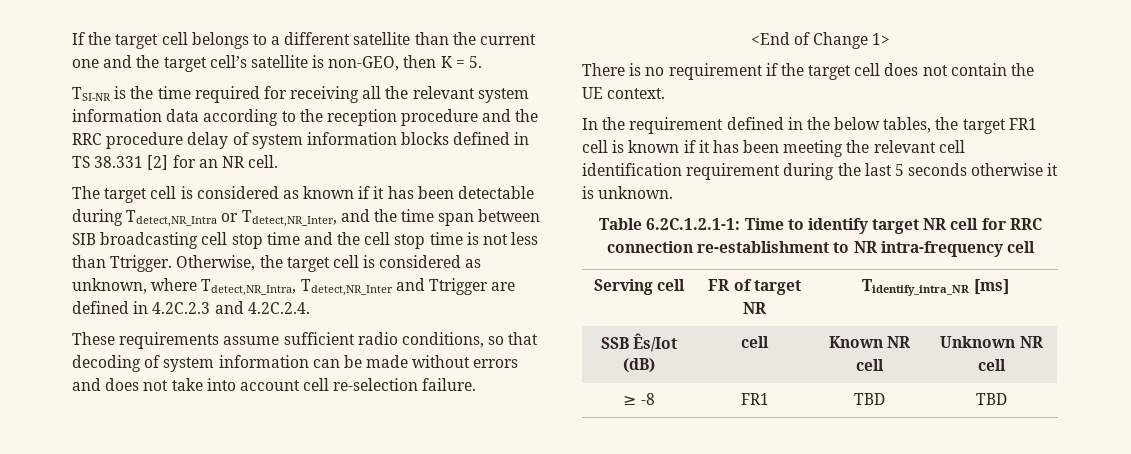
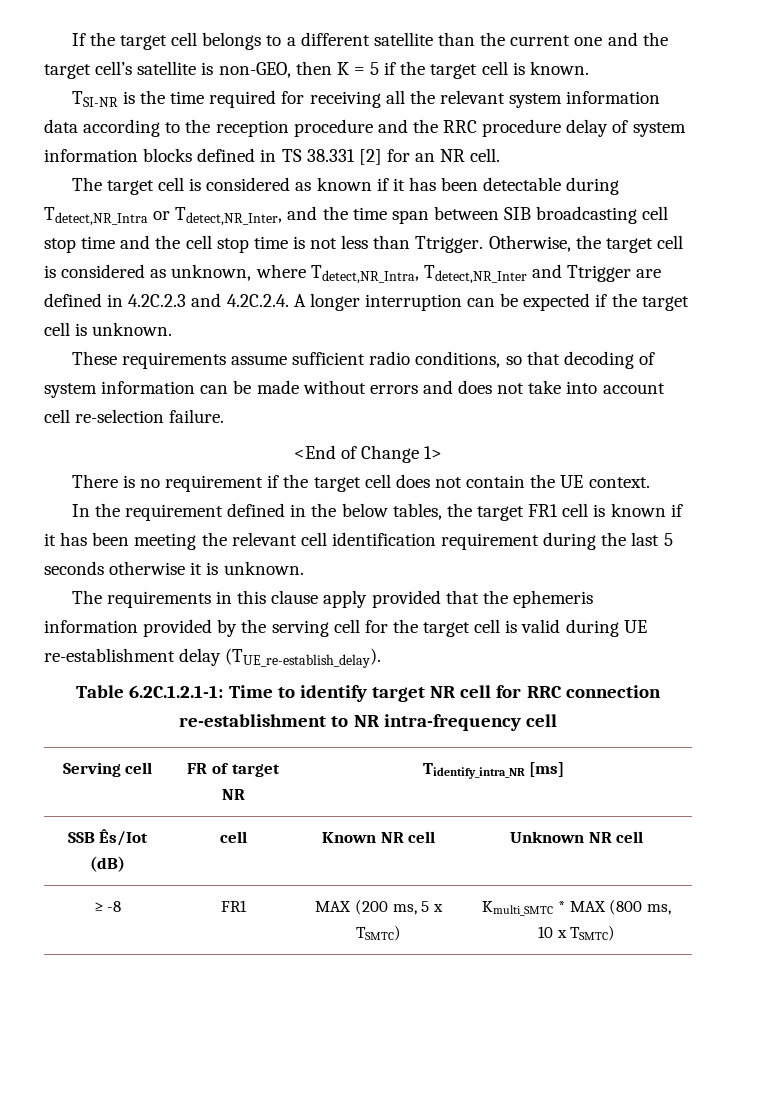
- If the target cell belongs to a different satellite than the current one and the target cell’s satellite is non-GEO, then K = 5.
+ If the target cell belongs to a different satellite than the current one and the target cell’s satellite is non-GEO, then K = 5 if the target cell is known.
- Otherwise, the target cell is considered as unknown, where Tdetect,NR_Intra, Tdetect,NR_Inter and Ttrigger are defined in 4.2C.2.3 and 4.2C.2.4.
+ Otherwise, the target cell is considered as unknown, where Tdetect,NR_Intra, Tdetect,NR_Inter and Ttrigger are defined in 4.2C.2.3 and 4.2C.2.4. A longer interruption can be expected if the target cell is unknown.
+ The requirements in this clause apply provided that the ephemeris information provided by the serving cell for the target cell is valid during UE re-establishment delay (TUE_re-establish_delay).
- ≥ -8 | FR1 | TBD | TBD
+ ≥ -8 | FR1 | MAX (200 ms, 5 x TSMTC) | Kmulti_SMTC * MAX (800 ms, 10 x TSMTC)

